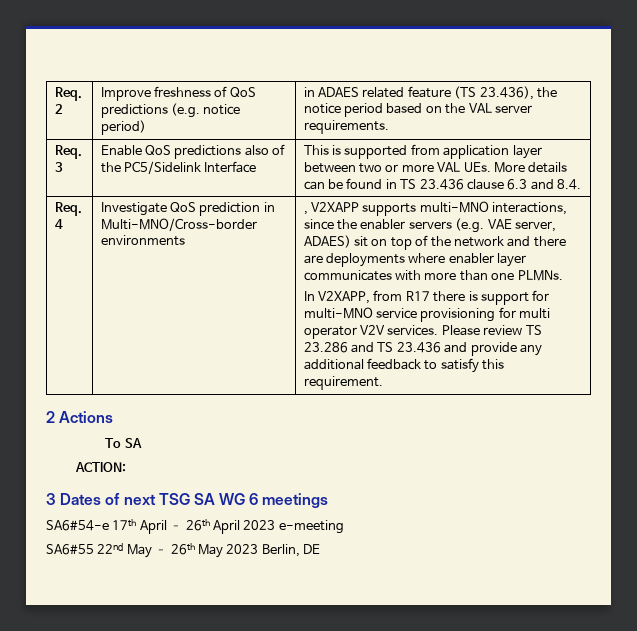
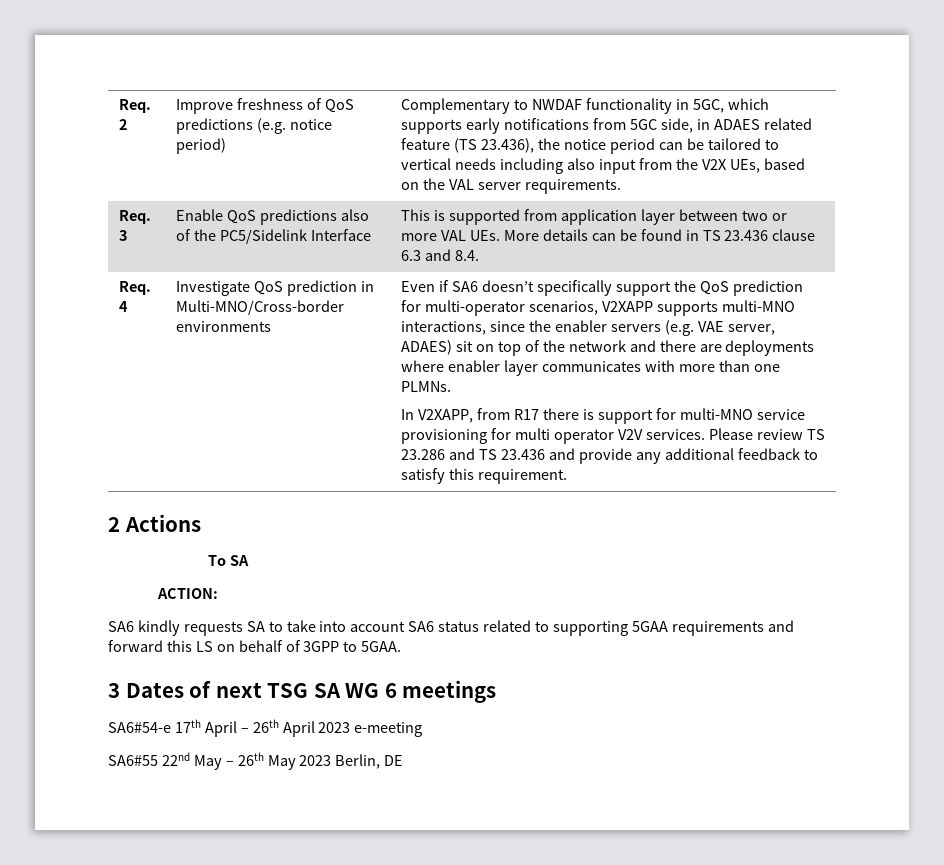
- in ADAES related feature (TS 23.436), the notice period based on the VAL server requirements.
+ Complementary to NWDAF functionality in 5GC, which supports early notifications from 5GC side, in ADAES related feature (TS 23.436), the notice period can be tailored to vertical needs including also input from the V2X UEs, based on the VAL server requirements.
- , V2XAPP supports multi-MNO interactions, since the enabler servers (e.g. VAE server, ADAES) sit on top of the network and there are deployments where enabler layer communicates with more than one PLMNs.
+ Even if SA6 doesn’t specifically support the QoS prediction for multi-operator scenarios, V2XAPP supports multi-MNO interactions, since the enabler servers (e.g. VAE server, ADAES) sit on top of the network and there are deployments where enabler layer communicates with more than one PLMNs.
+ SA6 kindly requests SA to take into account SA6 status related to supporting 5GAA requirements and forward this LS on behalf of 3GPP to 5GAA.

